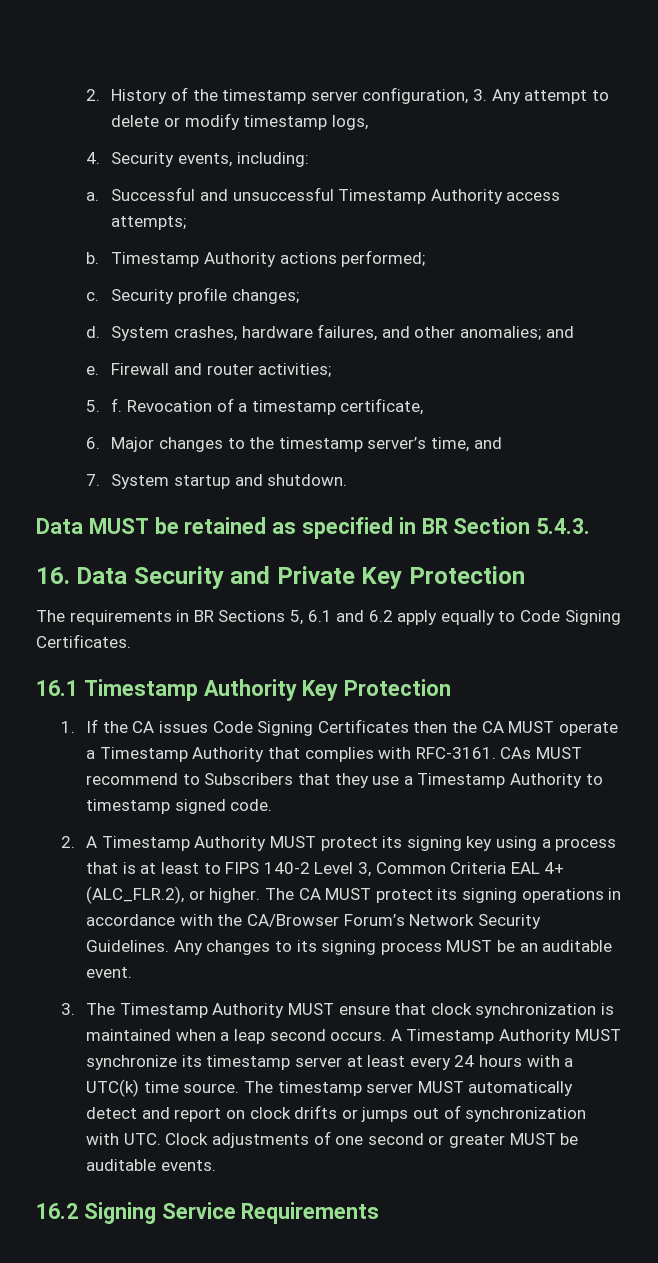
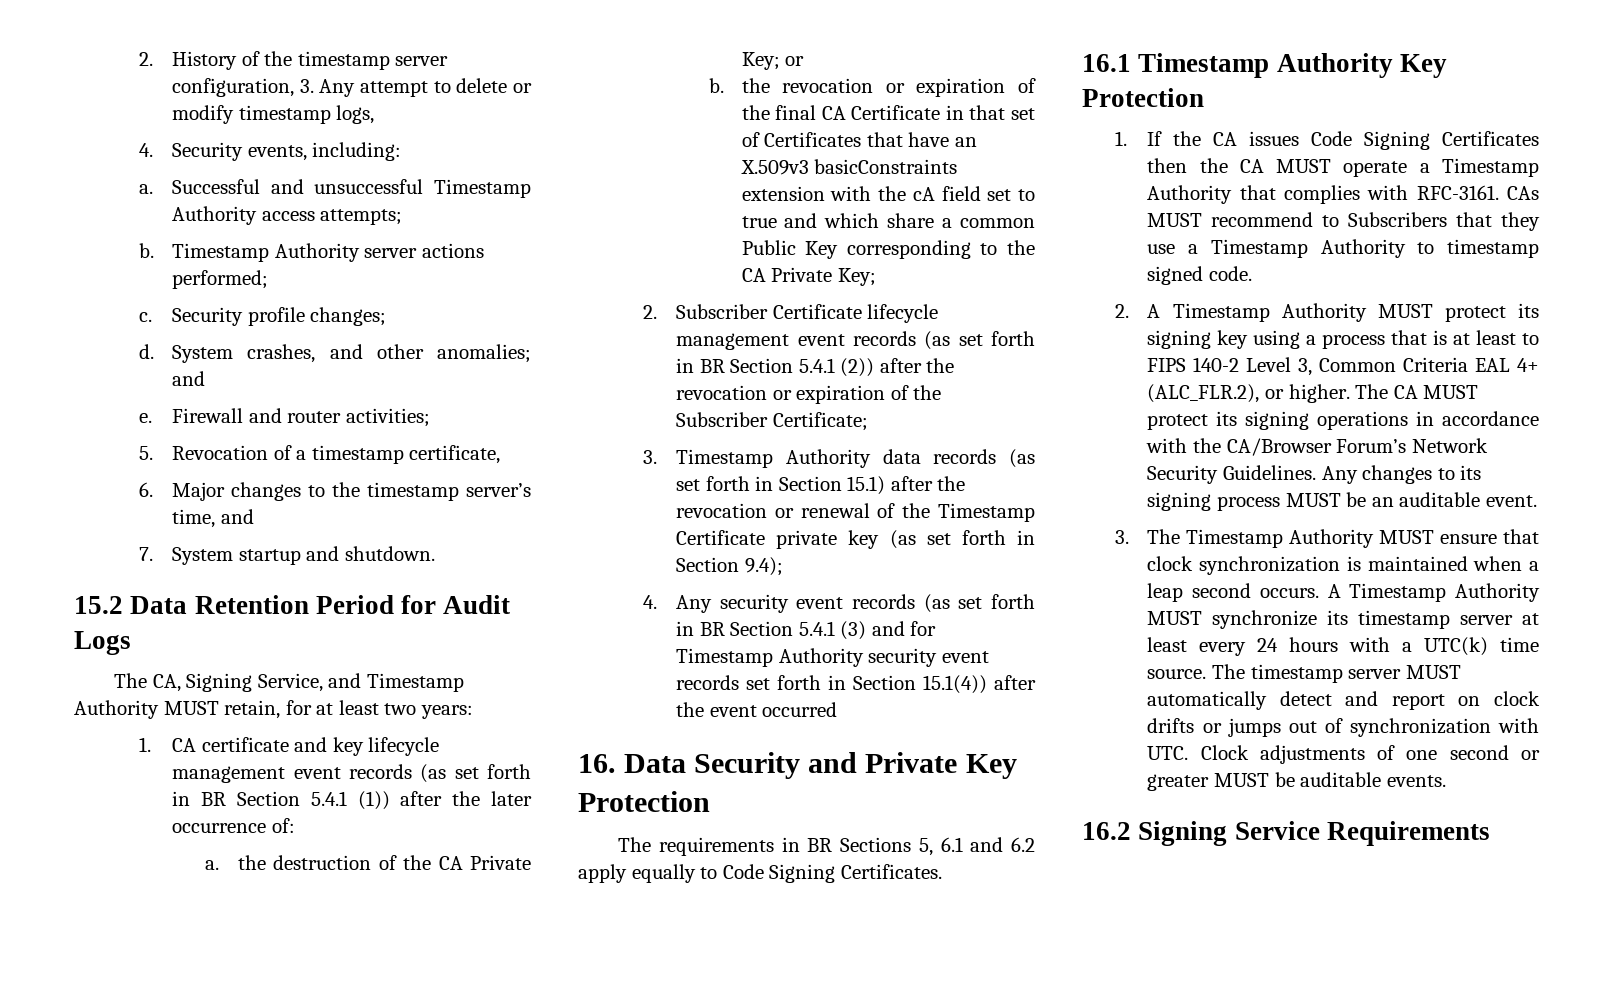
- Timestamp Authority actions performed;
+ Timestamp Authority server actions performed;
- System crashes, hardware failures, and other anomalies; and
+ System crashes, and other anomalies; and
- 5. f. Revocation of a timestamp certificate,
+ 5. Revocation of a timestamp certificate,
- Data MUST be retained as specified in BR Section 5.4.3.
+ 15.2 Data Retention Period for Audit Logs
+ The CA, Signing Service, and Timestamp Authority MUST retain, for at least two years:
+ 1. CA certificate and key lifecycle management event records (as set forth in BR Section 5.4.1 (1)) after the later occurrence of:
+ a. the destruction of the CA Private Key; or
+ b. the revocation or expiration of the final CA Certificate in that set of Certificates that have an X.509v3 basicConstraints extension with the cA field set to true and which share a common Public Key corresponding to the CA Private Key;
+ 2. Subscriber Certificate lifecycle management event records (as set forth in BR Section 5.4.1 (2)) after the revocation or expiration of the Subscriber Certificate;
+ 3. Timestamp Authority data records (as set forth in Section 15.1) after the revocation or renewal of the Timestamp Certificate private key (as set forth in Section 9.4);
+ 4. Any security event records (as set forth in BR Section 5.4.1 (3) and for Timestamp Authority security event records set forth in Section 15.1(4)) after the event occurred

